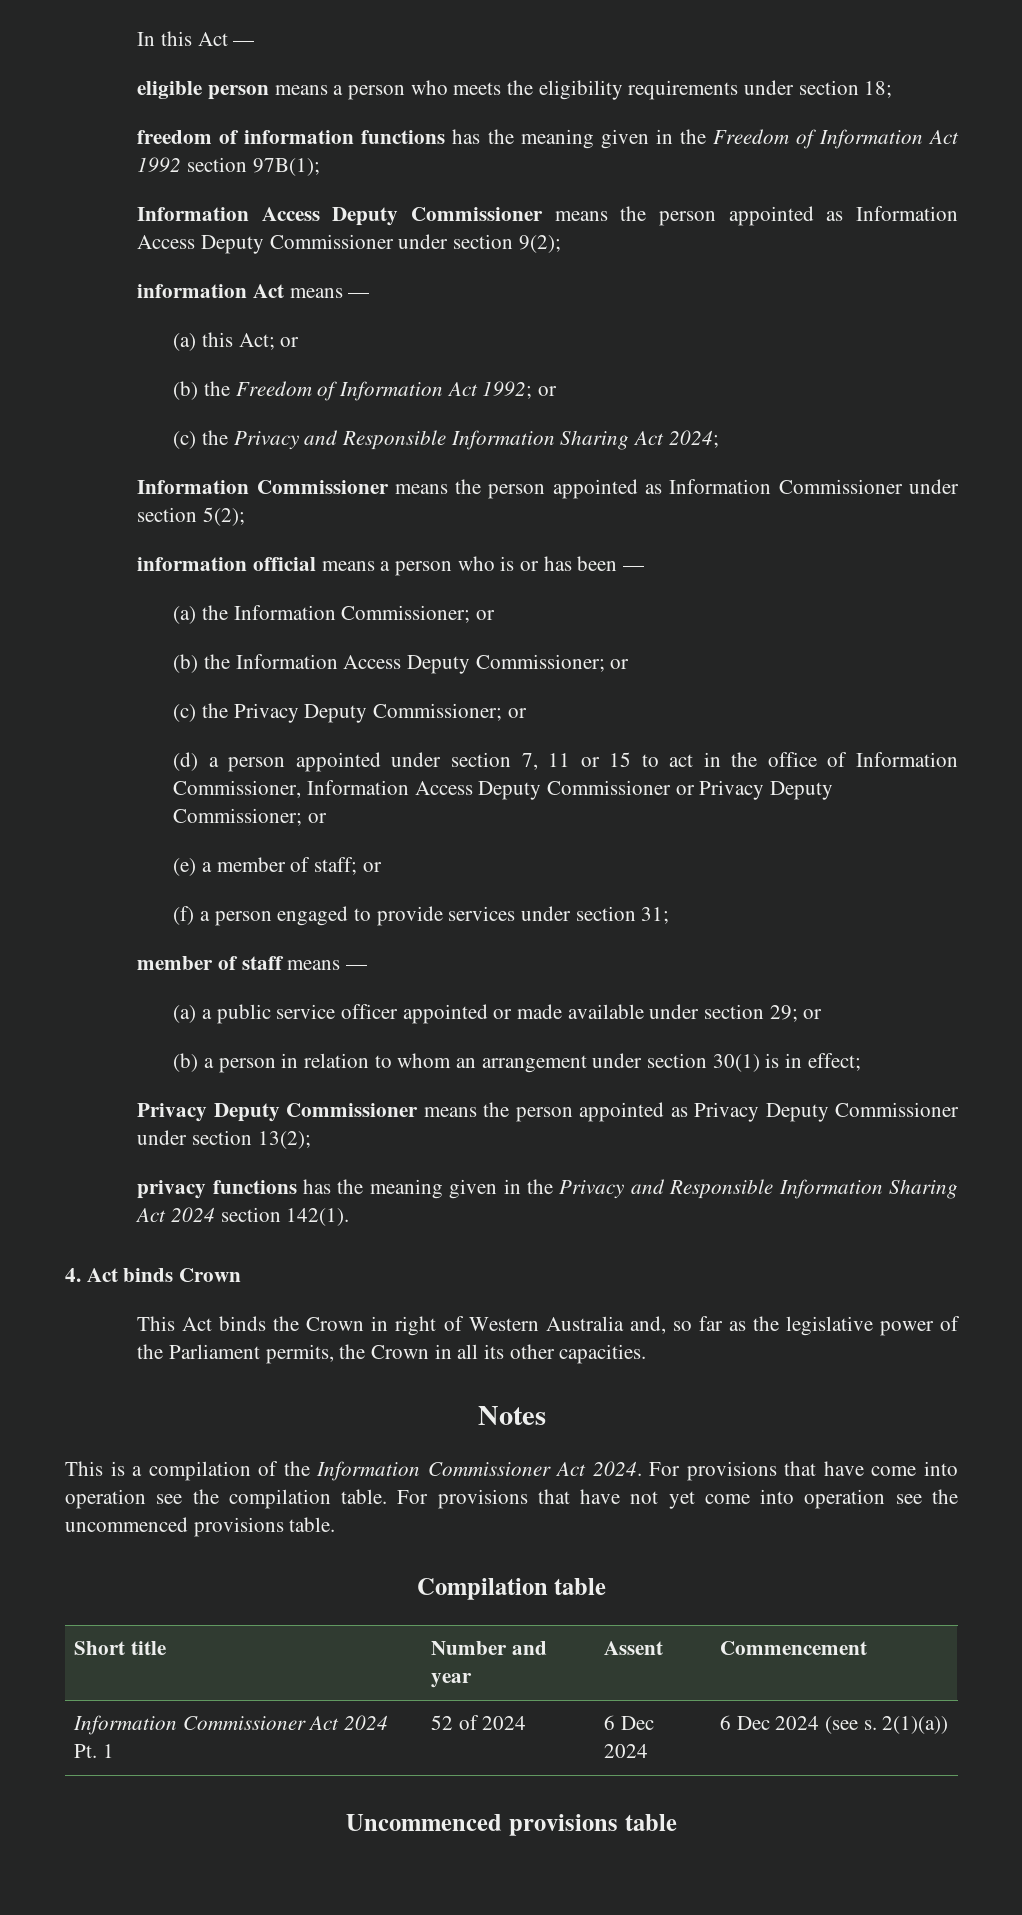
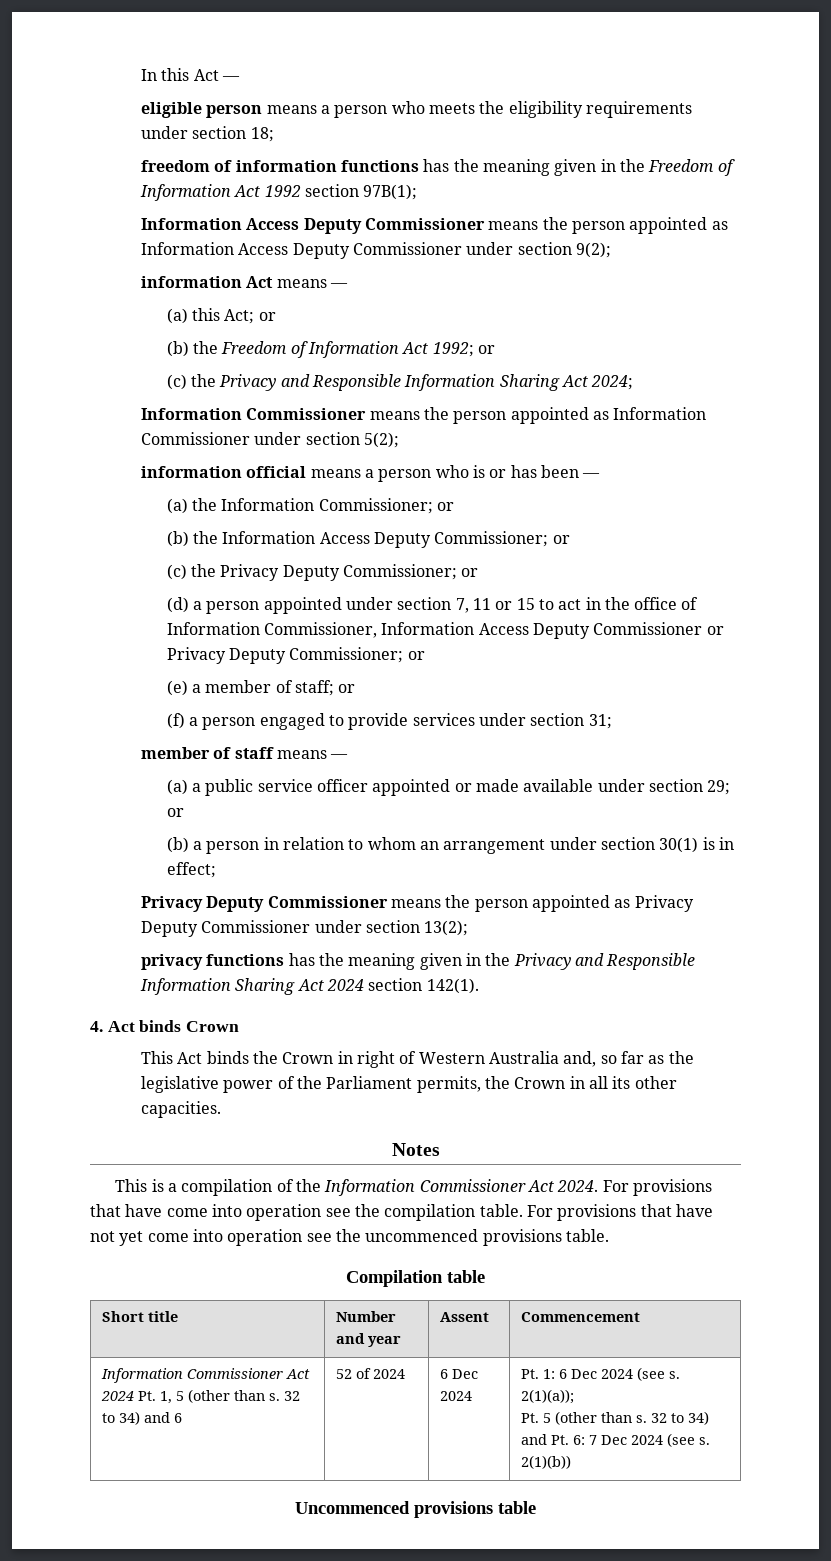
- Information Commissioner Act 2024 Pt. 1
+ Information Commissioner Act 2024 Pt. 1, 5 (other than s. 32 to 34) and 6
- 6 Dec 2024 (see s.
+ Pt. 1: 6 Dec 2024 (see s.
- 2(1)(a))
+ 2(1)(a));
+ Pt. 5 (other than s. 32 to 34) and Pt. 6: 7 Dec 2024 (see s. 2(1)(b))

